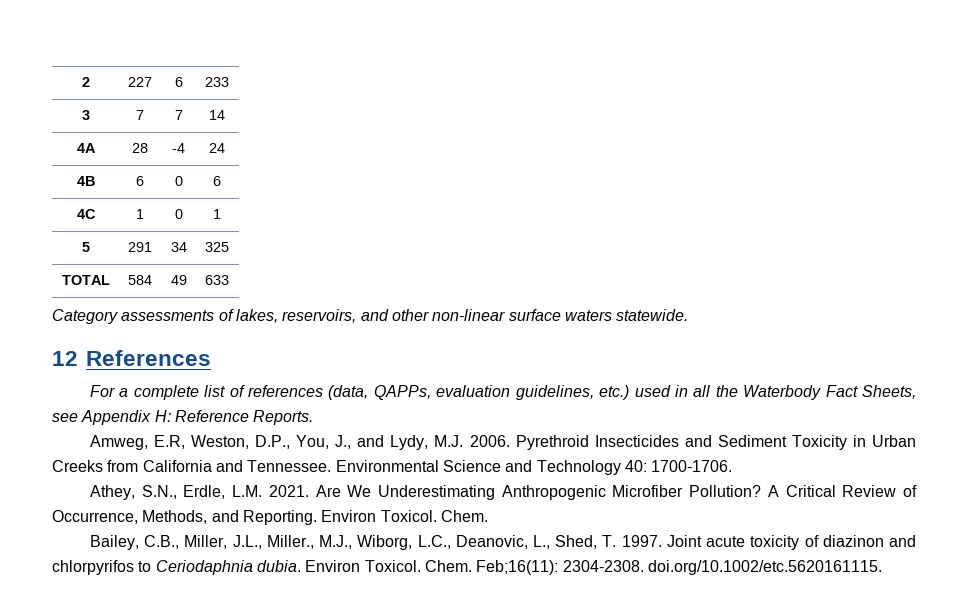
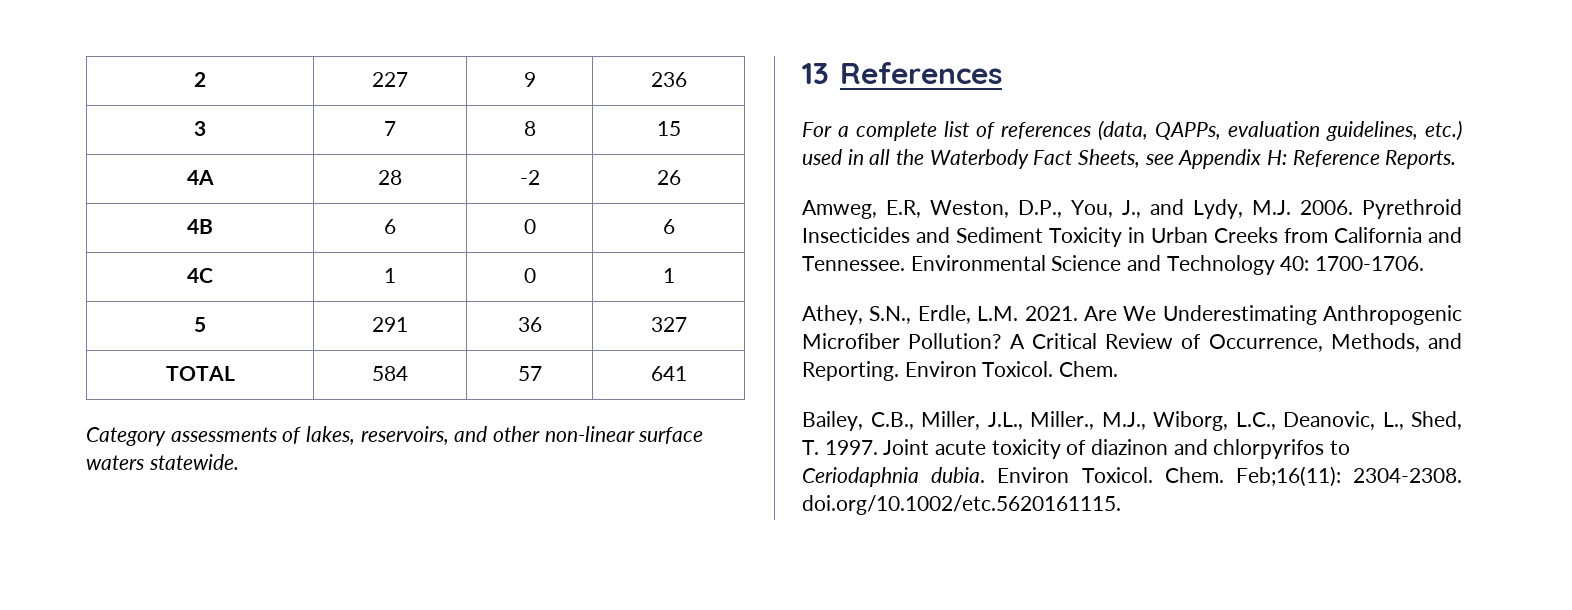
- 2 | 227 | 6 | 233
+ 2 | 227 | 9 | 236
- 3 | 7 | 7 | 14
+ 3 | 7 | 8 | 15
- 4A | 28 | -4 | 24
+ 4A | 28 | -2 | 26
- 5 | 291 | 34 | 325
+ 5 | 291 | 36 | 327
- TOTAL | 584 | 49 | 633
+ TOTAL | 584 | 57 | 641
- 12 References
+ 13 References

